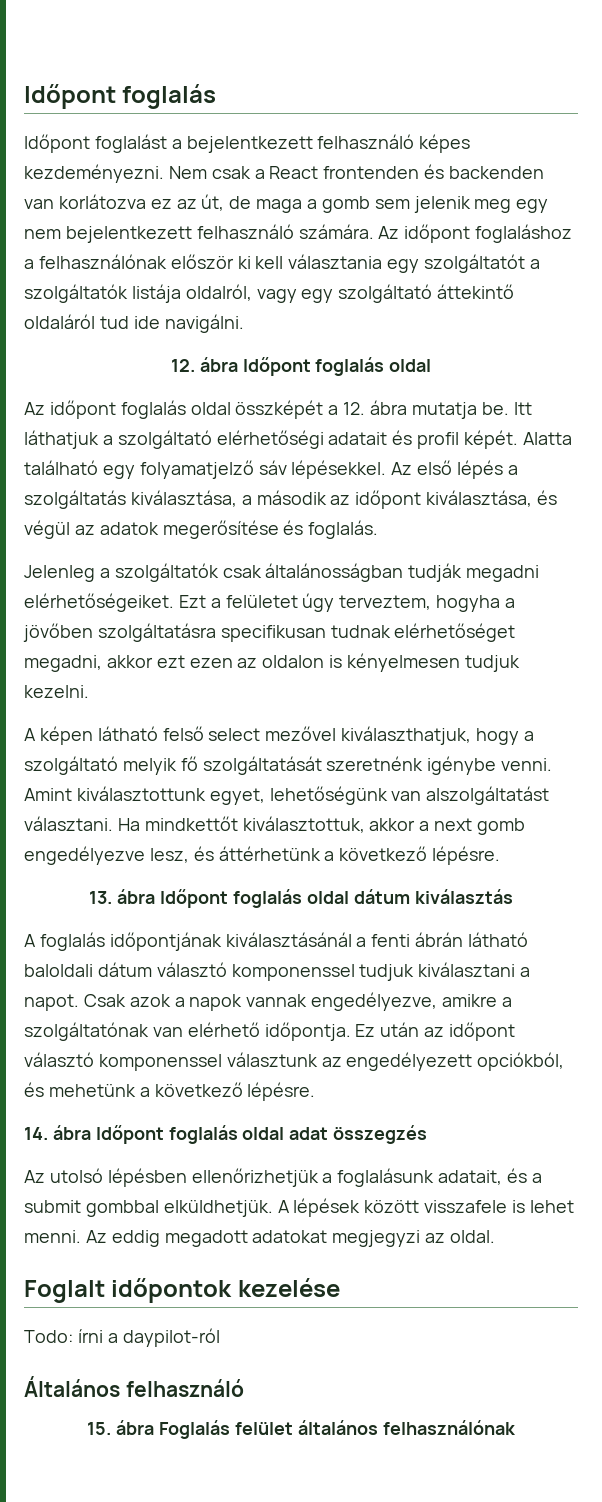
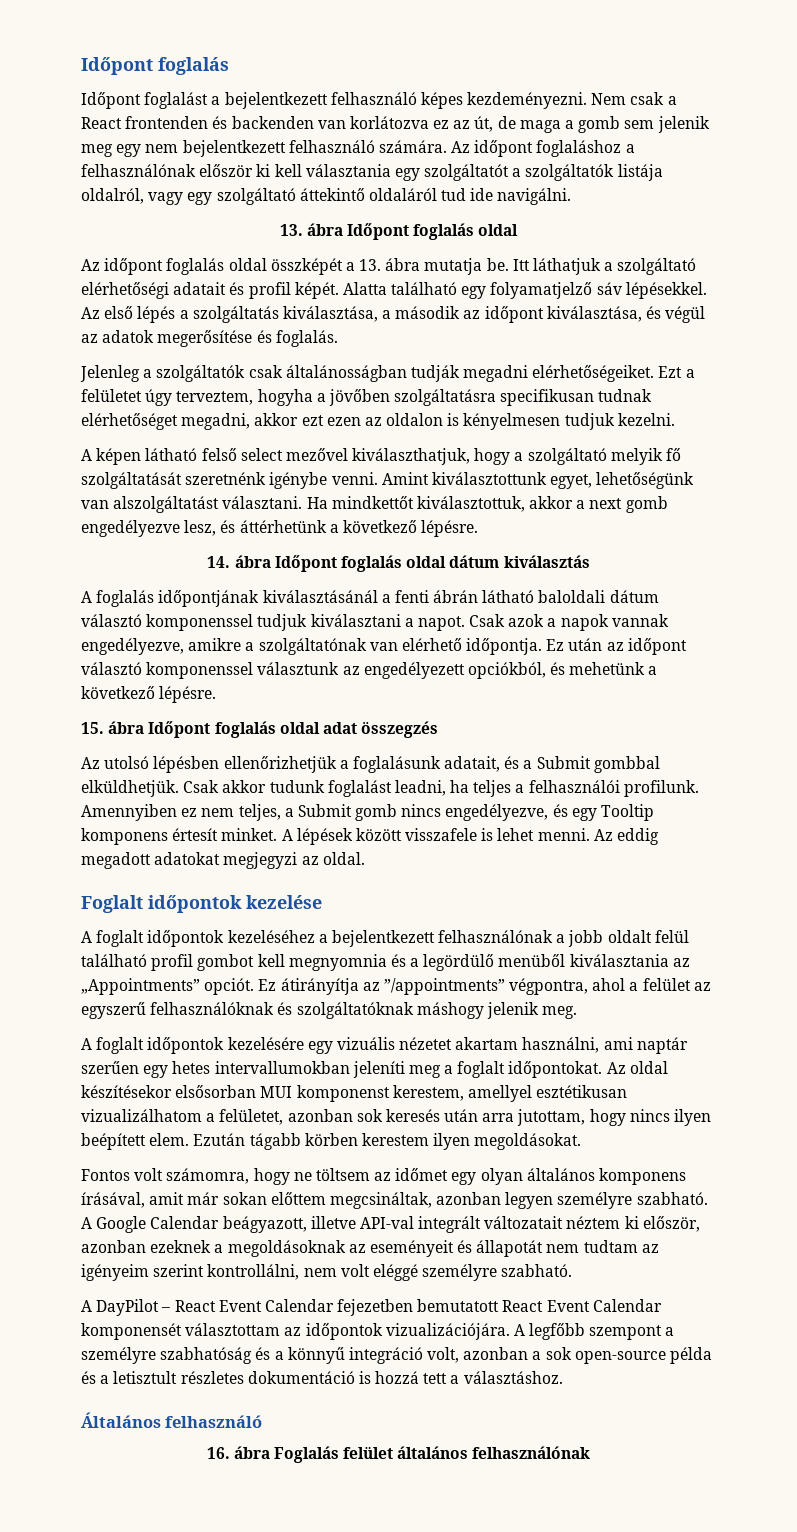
- 12. ábra Időpont foglalás oldal
+ 13. ábra Időpont foglalás oldal
- Az időpont foglalás oldal összképét a 12. ábra mutatja be.
+ Az időpont foglalás oldal összképét a 13. ábra mutatja be.
- 13. ábra Időpont foglalás oldal dátum kiválasztás
+ 14. ábra Időpont foglalás oldal dátum kiválasztás
- 14. ábra Időpont foglalás oldal adat összegzés
+ 15. ábra Időpont foglalás oldal adat összegzés
- Az utolsó lépésben ellenőrizhetjük a foglalásunk adatait, és a submit gombbal elküldhetjük.
+ Az utolsó lépésben ellenőrizhetjük a foglalásunk adatait, és a Submit gombbal elküldhetjük.
+ Csak akkor tudunk foglalást leadni, ha teljes a felhasználói profilunk. Amennyiben ez nem teljes, a Submit gomb nincs engedélyezve, és egy Tooltip komponens értesít minket.
- Todo: írni a daypilot-ról
+ A foglalt időpontok kezeléséhez a bejelentkezett felhasználónak a jobb oldalt felül található profil gombot kell megnyomnia és a legördülő menüből kiválasztania az „Appointments” opciót. Ez átirányítja az ”/appointments” végpontra, ahol a felület az egyszerű felhasználóknak és szolgáltatóknak máshogy jelenik meg.
+ A foglalt időpontok kezelésére egy vizuális nézetet akartam használni, ami naptár szerűen egy hetes intervallumokban jeleníti meg a foglalt időpontokat. Az oldal készítésekor elsősorban MUI komponenst kerestem, amellyel esztétikusan vizualizálhatom a felületet, azonban sok keresés után arra jutottam, hogy nincs ilyen beépített elem. Ezután tágabb körben kerestem ilyen megoldásokat.
+ Fontos volt számomra, hogy ne töltsem az időmet egy olyan általános komponens írásával, amit már sokan előttem megcsináltak, azonban legyen személyre szabható. A Google Calendar beágyazott, illetve API-val integrált változatait néztem ki először, azonban ezeknek a megoldásoknak az eseményeit és állapotát nem tudtam az igényeim szerint kontrollálni, nem volt eléggé személyre szabható.
+ A DayPilot – React Event Calendar fejezetben bemutatott React Event Calendar komponensét választottam az időpontok vizualizációjára. A legfőbb szempont a személyre szabhatóság és a könnyű integráció volt, azonban a sok open-source példa és a letisztult részletes dokumentáció is hozzá tett a választáshoz.
- 15. ábra Foglalás felület általános felhasználónak
+ 16. ábra Foglalás felület általános felhasználónak

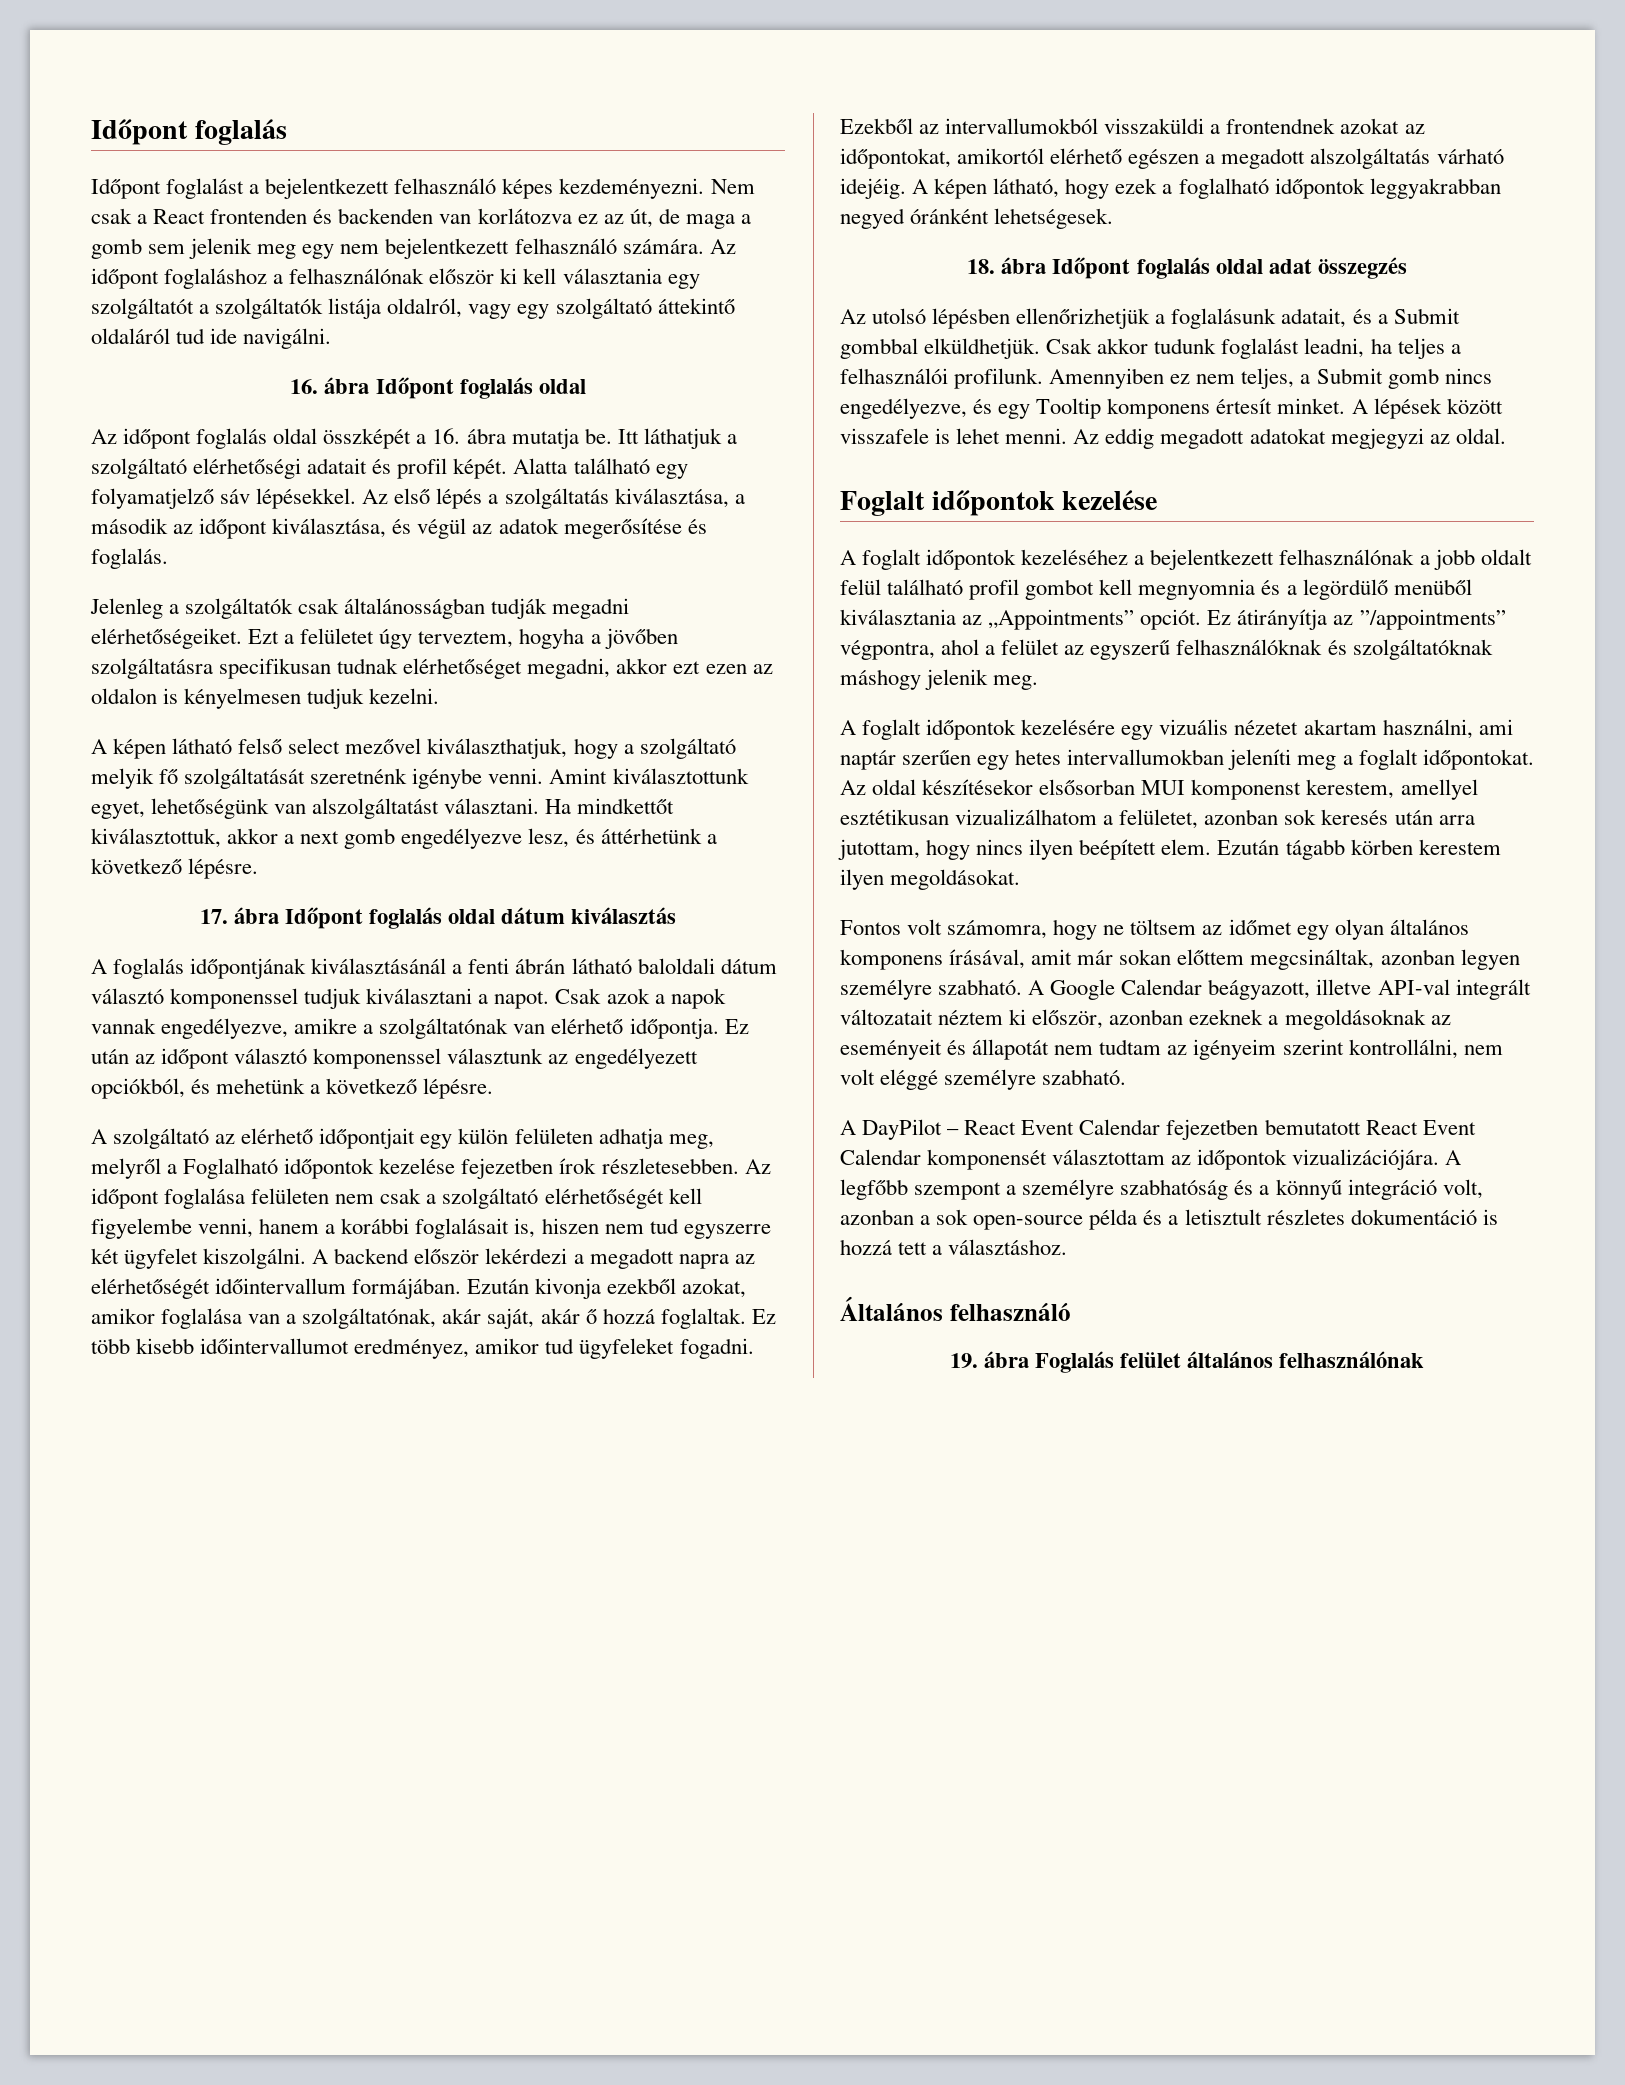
- 13. ábra Időpont foglalás oldal
+ 16. ábra Időpont foglalás oldal
- Az időpont foglalás oldal összképét a 13. ábra mutatja be.
+ Az időpont foglalás oldal összképét a 16. ábra mutatja be.
- 14. ábra Időpont foglalás oldal dátum kiválasztás
+ 17. ábra Időpont foglalás oldal dátum kiválasztás
- 15. ábra Időpont foglalás oldal adat összegzés
+ A szolgáltató az elérhető időpontjait egy külön felületen adhatja meg, melyről a Foglalható időpontok kezelése fejezetben írok részletesebben. Az időpont foglalása felületen nem csak a szolgáltató elérhetőségét kell figyelembe venni, hanem a korábbi foglalásait is, hiszen nem tud egyszerre két ügyfelet kiszolgálni. A backend először lekérdezi a megadott napra az elérhetőségét időintervallum formájában. Ezután kivonja ezekből azokat, amikor foglalása van a szolgáltatónak, akár saját, akár ő hozzá foglaltak. Ez több kisebb időintervallumot eredményez, amikor tud ügyfeleket fogadni. Ezekből az intervallumokból visszaküldi a frontendnek azokat az időpontokat, amikortól elérhető egészen a megadott alszolgáltatás várható idejéig. A képen látható, hogy ezek a foglalható időpontok leggyakrabban negyed óránként lehetségesek.
+ 18. ábra Időpont foglalás oldal adat összegzés
- 16. ábra Foglalás felület általános felhasználónak
+ 19. ábra Foglalás felület általános felhasználónak

